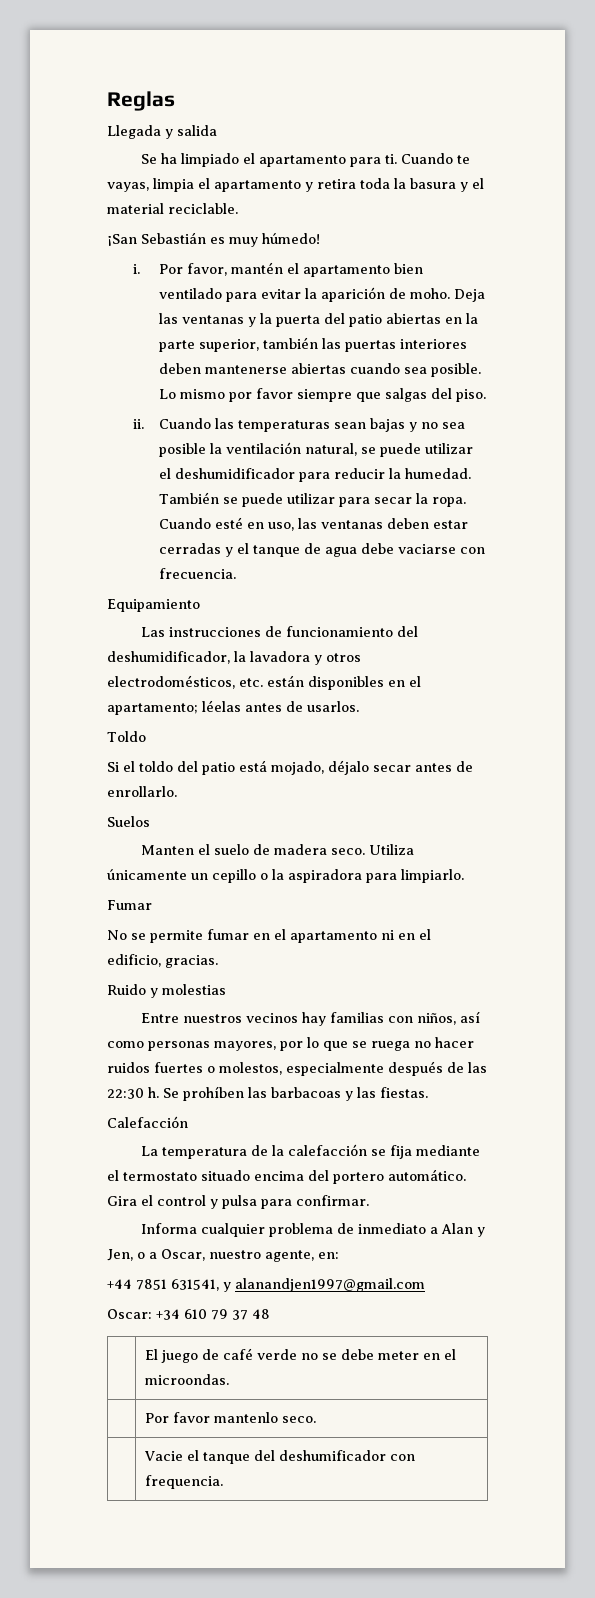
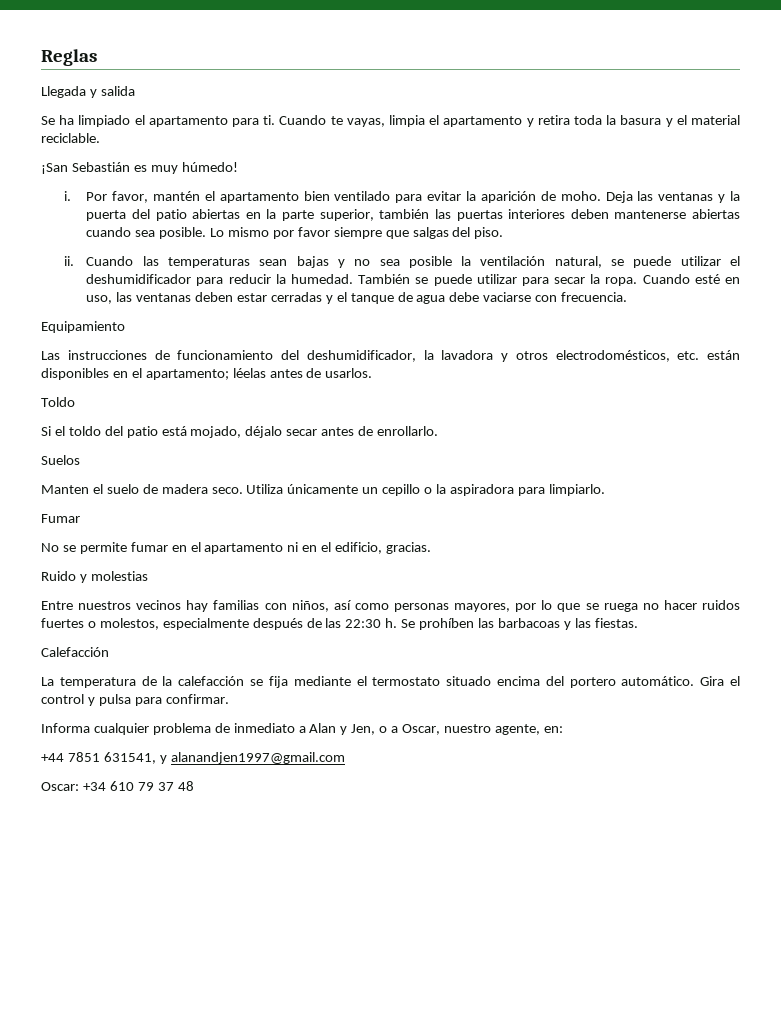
- | El juego de café verde no se debe meter en el microondas.
- | Por favor mantenlo seco.
- | Vacie el tanque del deshumificador con frequencia.

